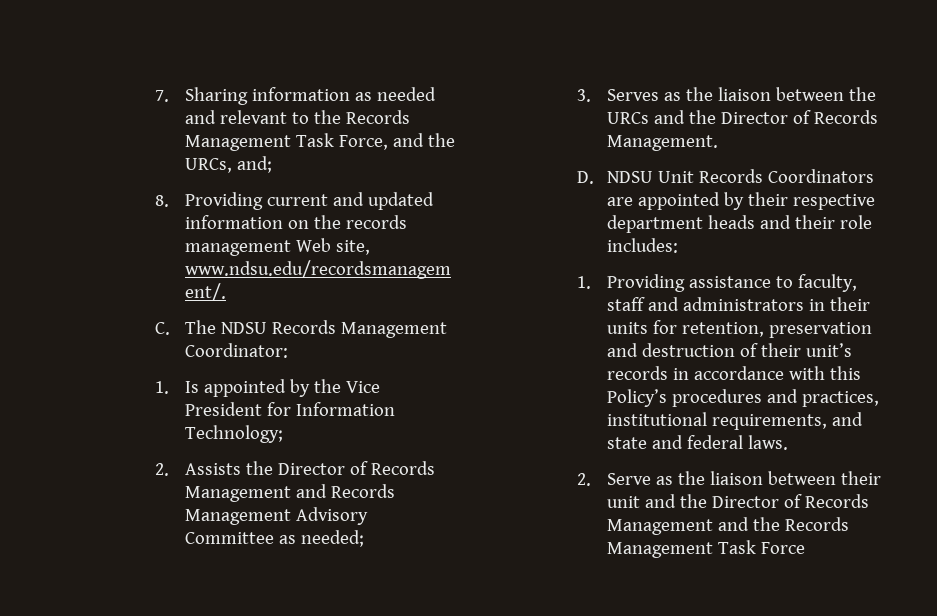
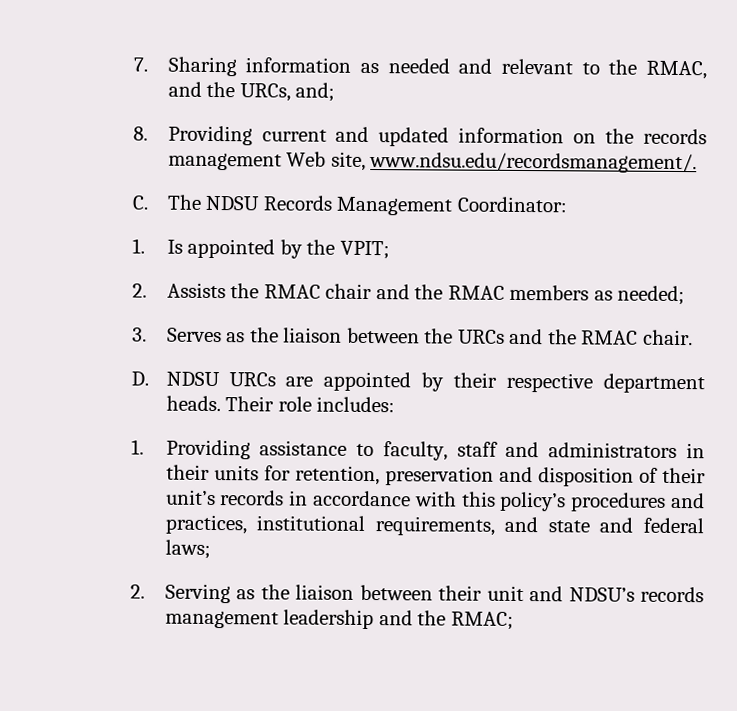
- 7. Sharing information as needed and relevant to the Records Management Task Force, and the URCs, and;
+ 7. Sharing information as needed and relevant to the RMAC, and the URCs, and;
- 1. Is appointed by the Vice President for Information Technology;
- 2. Assists the Director of Records Management and Records Management Advisory Committee as needed;
+ 1. Is appointed by the VPIT;
+ 2. Assists the RMAC chair and the RMAC members as needed;
- 3. Serves as the liaison between the URCs and the Director of Records Management.
+ 3. Serves as the liaison between the URCs and the RMAC chair.
- D. NDSU Unit Records Coordinators are appointed by their respective department heads and their role includes:
+ D. NDSU URCs are appointed by their respective department heads. Their role includes:
- 1. Providing assistance to faculty, staff and administrators in their units for retention, preservation and destruction of their unit’s records in accordance with this Policy’s procedures and practices, institutional requirements, and state and federal laws.
- 2. Serve as the liaison between their unit and the Director of Records Management and the Records Management Task Force
+ 1. Providing assistance to faculty, staff and administrators in their units for retention, preservation and disposition of their unit’s records in accordance with this policy’s procedures and practices, institutional requirements, and state and federal laws;
+ 2. Serving as the liaison between their unit and NDSU’s records management leadership and the RMAC;

